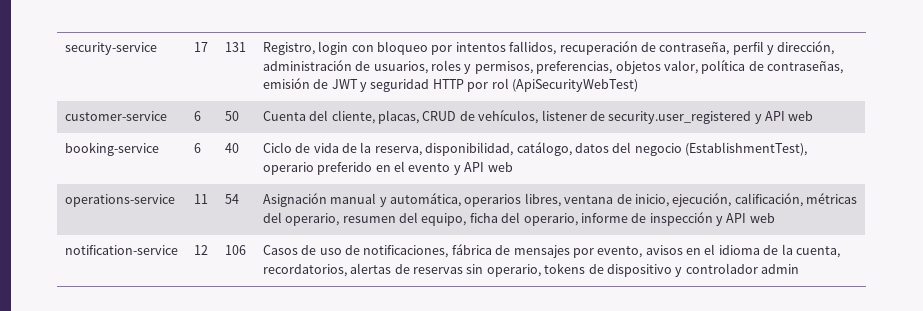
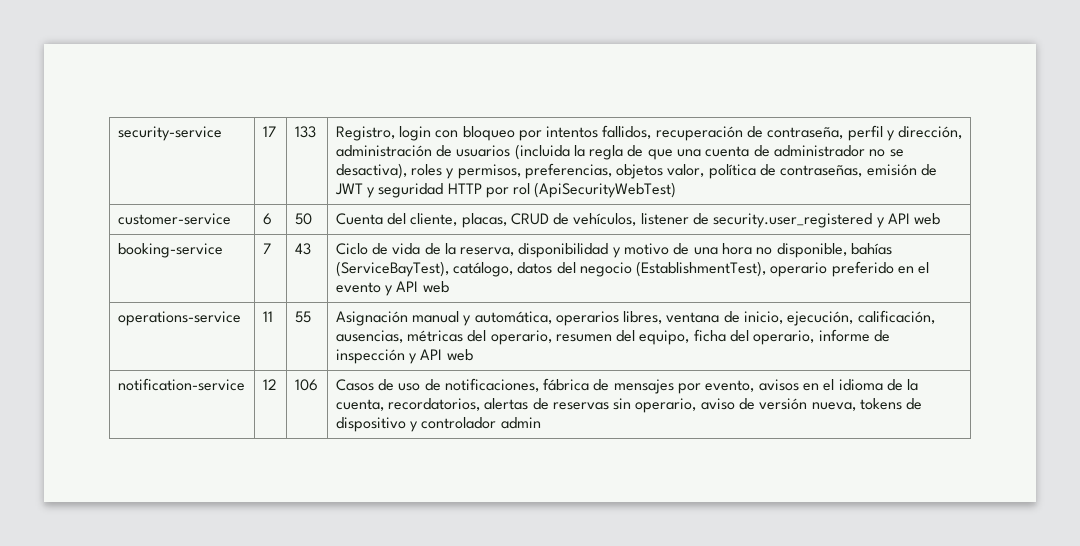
- 131
+ 133
- Registro, login con bloqueo por intentos fallidos, recuperación de contraseña, perfil y dirección, administración de usuarios, roles y permisos, preferencias, objetos valor, política de contraseñas, emisión de JWT y seguridad HTTP por rol (ApiSecurityWebTest)
+ Registro, login con bloqueo por intentos fallidos, recuperación de contraseña, perfil y dirección, administración de usuarios (incluida la regla de que una cuenta de administrador no se desactiva), roles y permisos, preferencias, objetos valor, política de contraseñas, emisión de JWT y seguridad HTTP por rol (ApiSecurityWebTest)
- booking-service | 6 | 40 | Ciclo de vida de la reserva, disponibilidad, catálogo, datos del negocio (EstablishmentTest), operario preferido en el evento y API web
+ booking-service | 7 | 43 | Ciclo de vida de la reserva, disponibilidad y motivo de una hora no disponible, bahías (ServiceBayTest), catálogo, datos del negocio (EstablishmentTest), operario preferido en el evento y API web
- operations-service | 11 | 54 | Asignación manual y automática, operarios libres, ventana de inicio, ejecución, calificación, métricas del operario, resumen del equipo, ficha del operario, informe de inspección y API web
+ operations-service | 11 | 55 | Asignación manual y automática, operarios libres, ventana de inicio, ejecución, calificación, ausencias, métricas del operario, resumen del equipo, ficha del operario, informe de inspección y API web
- notification-service | 12 | 106 | Casos de uso de notificaciones, fábrica de mensajes por evento, avisos en el idioma de la cuenta, recordatorios, alertas de reservas sin operario, tokens de dispositivo y controlador admin
+ notification-service | 12 | 106 | Casos de uso de notificaciones, fábrica de mensajes por evento, avisos en el idioma de la cuenta, recordatorios, alertas de reservas sin operario, aviso de versión nueva, tokens de dispositivo y controlador admin

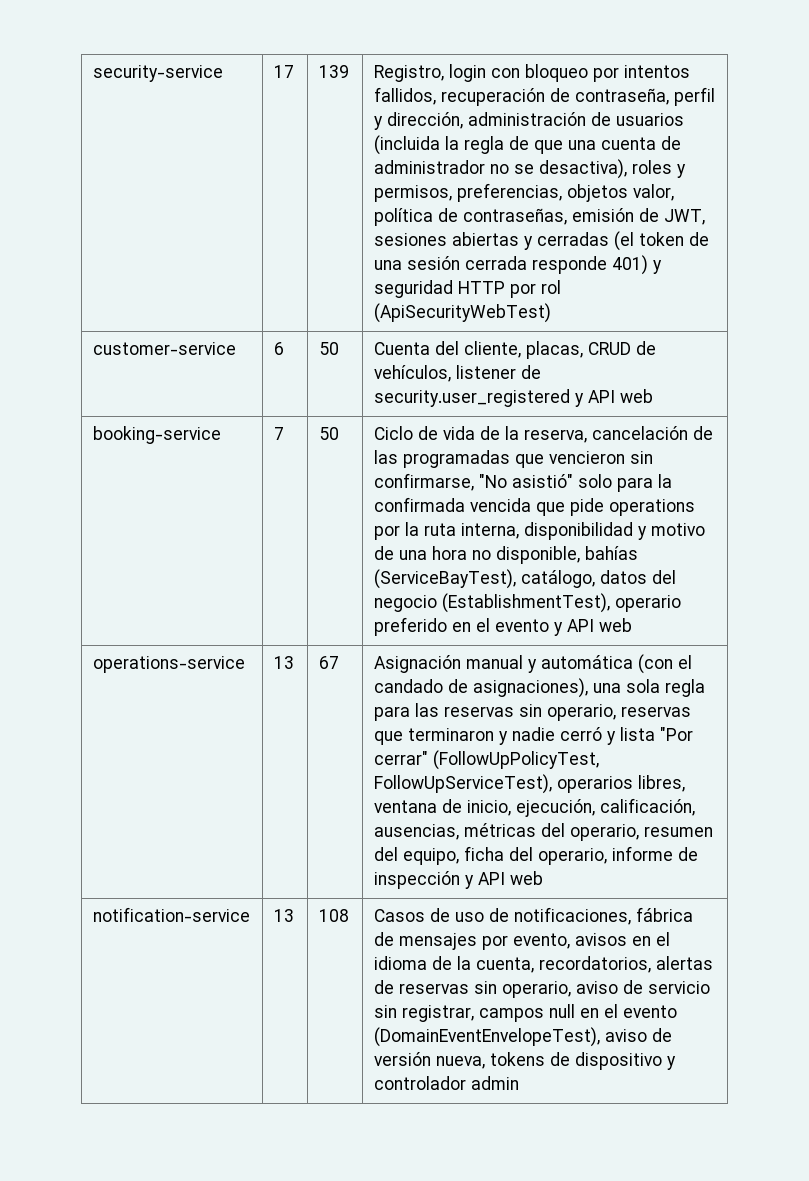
- 133
+ 139
- Registro, login con bloqueo por intentos fallidos, recuperación de contraseña, perfil y dirección, administración de usuarios (incluida la regla de que una cuenta de administrador no se desactiva), roles y permisos, preferencias, objetos valor, política de contraseñas, emisión de JWT y seguridad HTTP por rol (ApiSecurityWebTest)
+ Registro, login con bloqueo por intentos fallidos, recuperación de contraseña, perfil y dirección, administración de usuarios (incluida la regla de que una cuenta de administrador no se desactiva), roles y permisos, preferencias, objetos valor, política de contraseñas, emisión de JWT, sesiones abiertas y cerradas (el token de una sesión cerrada responde 401) y seguridad HTTP por rol (ApiSecurityWebTest)
- 7 | 43
+ 7 | 50
- Ciclo de vida de la reserva, disponibilidad y motivo de una hora no disponible, bahías (ServiceBayTest), catálogo, datos del negocio (EstablishmentTest), operario preferido en el evento y API web
+ Ciclo de vida de la reserva, cancelación de las programadas que vencieron sin confirmarse, "No asistió" solo para la confirmada vencida que pide operations por la ruta interna, disponibilidad y motivo de una hora no disponible, bahías (ServiceBayTest), catálogo, datos del negocio (EstablishmentTest), operario preferido en el evento y API web
- 11 | 55
+ 13 | 67
- Asignación manual y automática, operarios libres, ventana de inicio, ejecución, calificación, ausencias, métricas del operario, resumen del equipo, ficha del operario, informe de inspección y API web
+ Asignación manual y automática (con el candado de asignaciones), una sola regla para las reservas sin operario, reservas que terminaron y nadie cerró y lista "Por cerrar" (FollowUpPolicyTest, FollowUpServiceTest), operarios libres, ventana de inicio, ejecución, calificación, ausencias, métricas del operario, resumen del equipo, ficha del operario, informe de inspección y API web
- 12 | 106
+ 13 | 108
- Casos de uso de notificaciones, fábrica de mensajes por evento, avisos en el idioma de la cuenta, recordatorios, alertas de reservas sin operario, aviso de versión nueva, tokens de dispositivo y controlador admin
+ Casos de uso de notificaciones, fábrica de mensajes por evento, avisos en el idioma de la cuenta, recordatorios, alertas de reservas sin operario, aviso de servicio sin registrar, campos null en el evento (DomainEventEnvelopeTest), aviso de versión nueva, tokens de dispositivo y controlador admin

